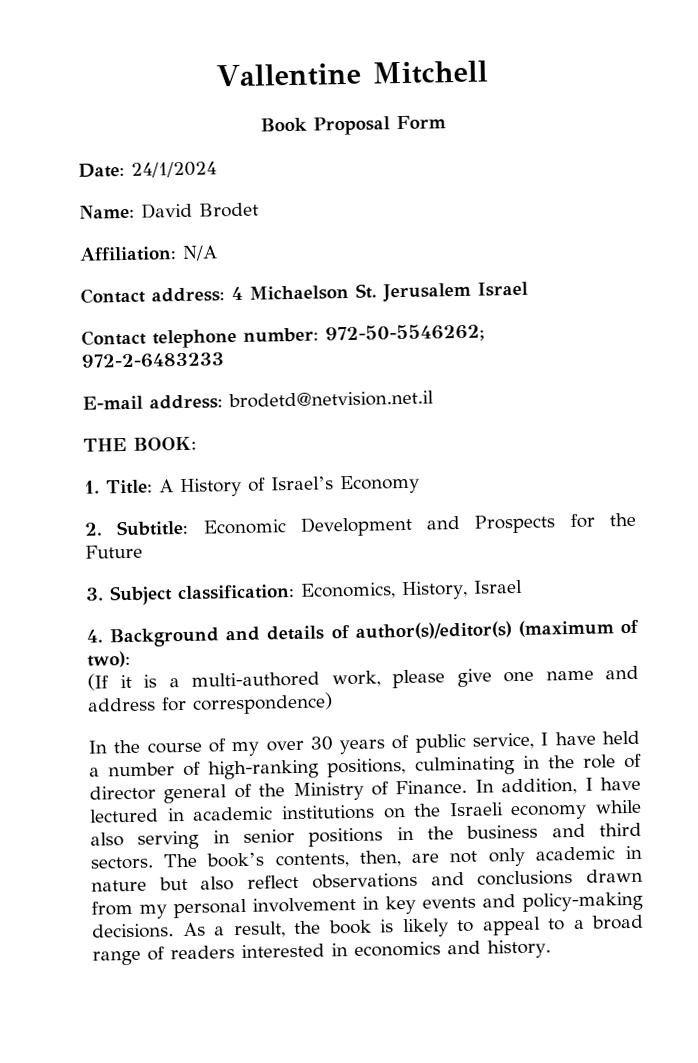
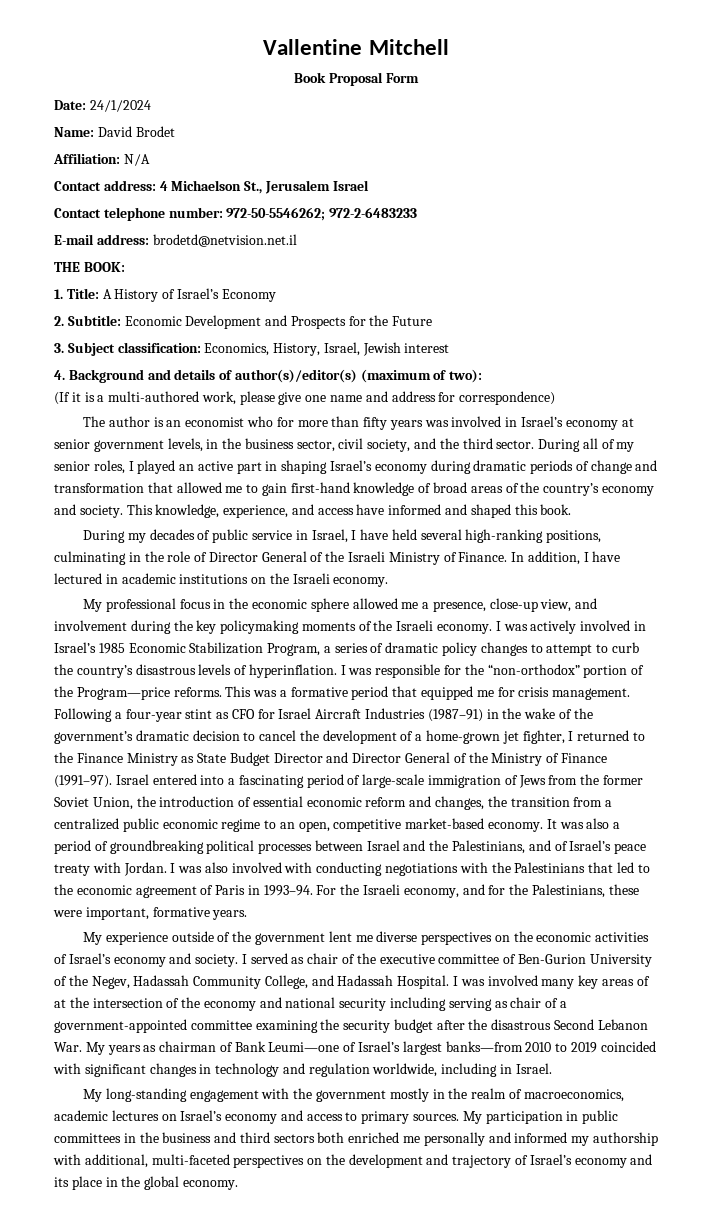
- Contact address: 4 Michaelson St. Jerusalem Israel
+ Contact address: 4 Michaelson St., Jerusalem Israel
- 3. Subject classification: Economics, History, Israel
+ 3. Subject classification: Economics, History, Israel, Jewish interest
- In the course of my over 30 years of public service, I have held a number of high-ranking positions, culminating in the role of director general of the Ministry of Finance.
+ The author is an economist who for more than fifty years was involved in Israel’s economy at senior government levels, in the business sector, civil society, and the third sector. During all of my senior roles, I played an active part in shaping Israel’s economy during dramatic periods of change and transformation that allowed me to gain first-hand knowledge of broad areas of the country’s economy and society. This knowledge, experience, and access have informed and shaped this book.
+ During my decades of public service in Israel, I have held several high-ranking positions, culminating in the role of Director General of the Israeli Ministry of Finance.
- In addition, I have lectured in academic institutions on the Israeli economy while also serving in senior positions in the business and third sectors. The book’s contents, then, are not only academic in nature but also reflect observations and conclusions drawn from my personal involvement in key events and policy-making decisions. As a result, the book is likely to appeal to a broad range of readers interested in economics and history.
+ In addition, I have lectured in academic institutions on the Israeli economy.
+ My professional focus in the economic sphere allowed me a presence, close-up view, and involvement during the key policymaking moments of the Israeli economy. I was actively involved in Israel’s 1985 Economic Stabilization Program, a series of dramatic policy changes to attempt to curb the country’s disastrous levels of hyperinflation. I was responsible for the “non-orthodox” portion of the Program—price reforms. This was a formative period that equipped me for crisis management. Following a four-year stint as CFO for Israel Aircraft Industries (1987–91) in the wake of the government’s dramatic decision to cancel the development of a home-grown jet fighter, I returned to the Finance Ministry as State Budget Director and Director General of the Ministry of Finance (1991–97). Israel entered into a fascinating period of large-scale immigration of Jews from the former Soviet Union, the introduction of essential economic reform and changes, the transition from a centralized public economic regime to an open, competitive market-based economy. It was also a period of groundbreaking political processes between Israel and the Palestinians, and of Israel’s peace treaty with Jordan. I was also involved with conducting negotiations with the Palestinians that led to the economic agreement of Paris in 1993–94. For the Israeli economy, and for the Palestinians, these were important, formative years.
+ My experience outside of the government lent me diverse perspectives on the economic activities of Israel’s economy and society. I served as chair of the executive committee of Ben-Gurion University of the Negev, Hadassah Community College, and Hadassah Hospital. I was involved many key areas of at the intersection of the economy and national security including serving as chair of a government-appointed committee examining the security budget after the disastrous Second Lebanon War. My years as chairman of Bank Leumi—one of Israel’s largest banks—from 2010 to 2019 coincided with significant changes in technology and regulation worldwide, including in Israel.
+ My long-standing engagement with the government mostly in the realm of macroeconomics, academic lectures on Israel’s economy and access to primary sources. My participation in public committees in the business and third sectors both enriched me personally and informed my authorship with additional, multi-faceted perspectives on the development and trajectory of Israel’s economy and its place in the global economy.

